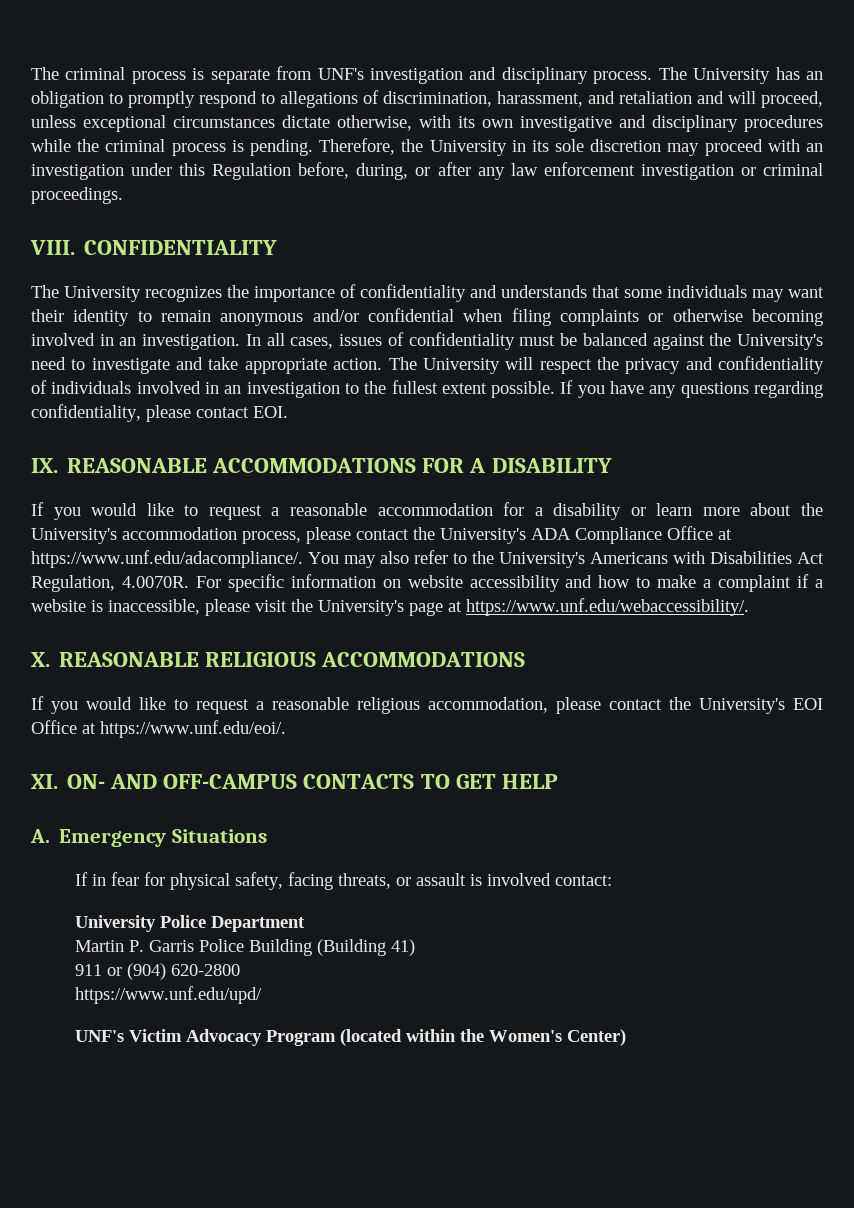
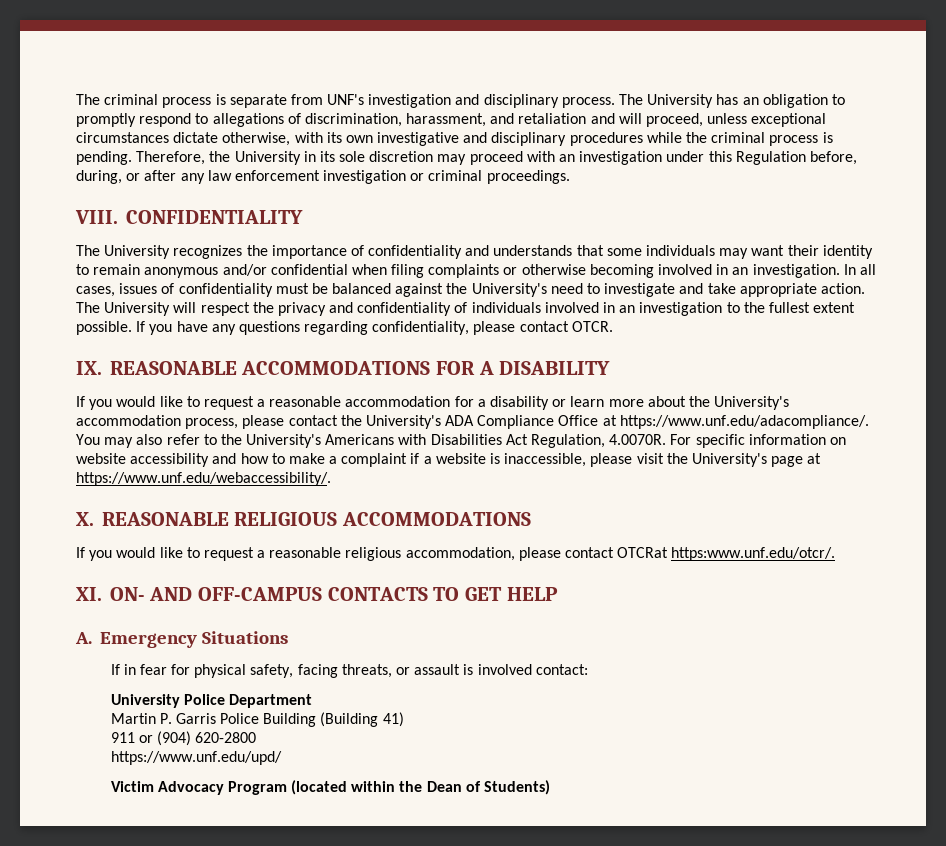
- If you have any questions regarding confidentiality, please contact EOI.
+ If you have any questions regarding confidentiality, please contact OTCR.
- If you would like to request a reasonable religious accommodation, please contact the University's EOI Office at https://www.unf.edu/eoi/.
+ If you would like to request a reasonable religious accommodation, please contact OTCRat https:www.unf.edu/otcr/.
- UNF's Victim Advocacy Program (located within the Women's Center)
+ Victim Advocacy Program (located within the Dean of Students)

